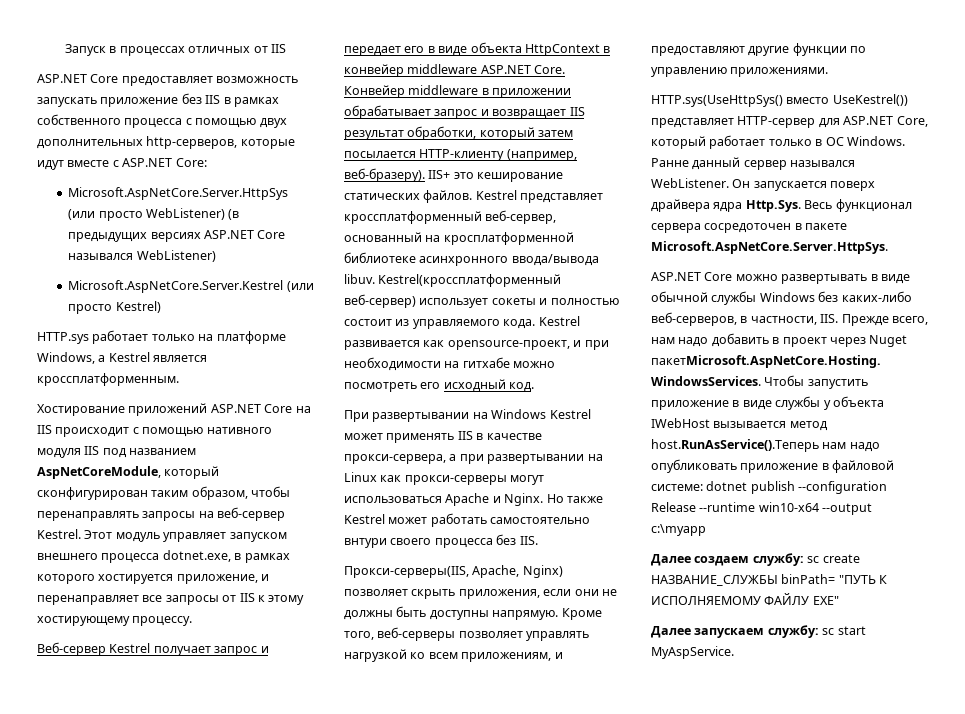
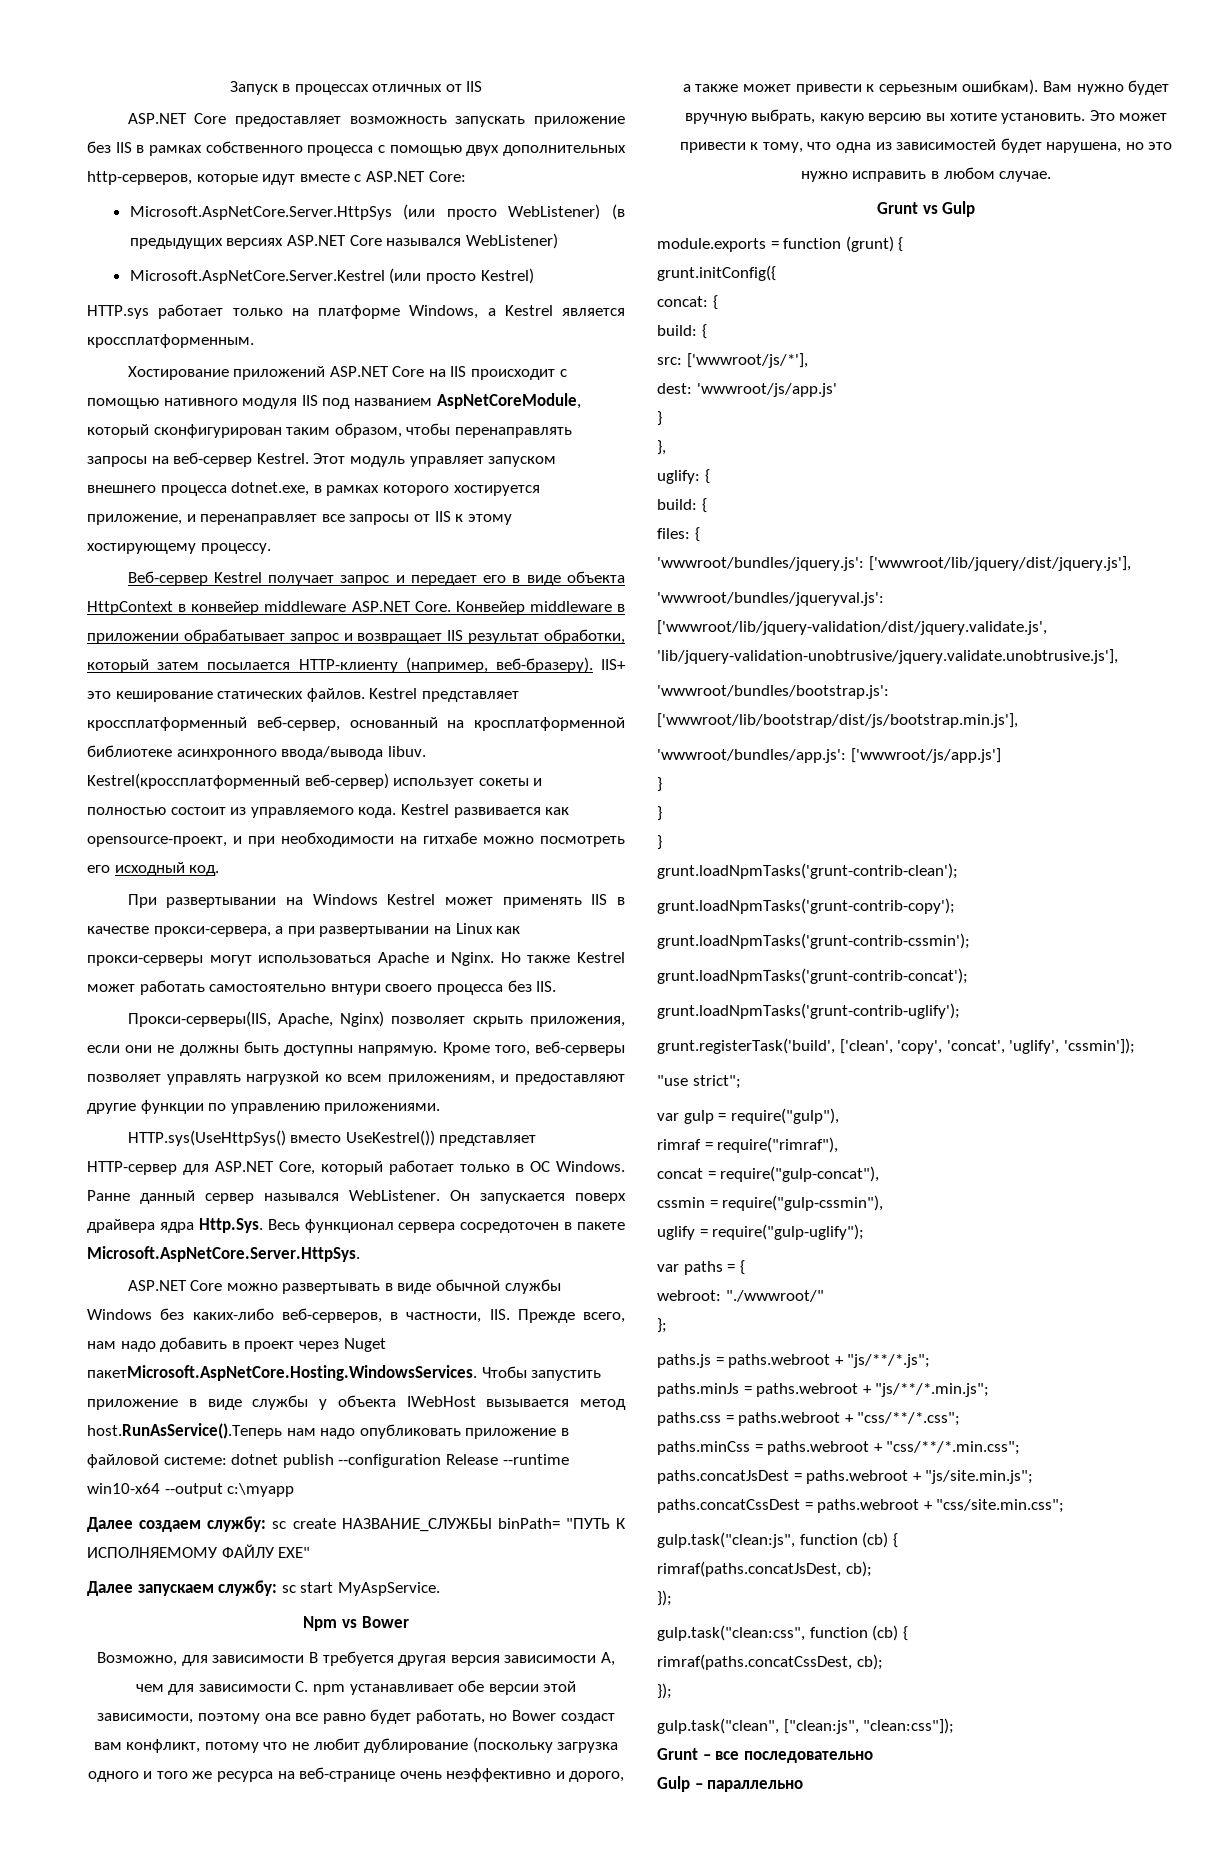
+ Npm vs Bower
+ Возможно, для зависимости B требуется другая версия зависимости A, чем для зависимости C. npm устанавливает обе версии этой зависимости, поэтому она все равно будет работать, но Bower создаст вам конфликт, потому что не любит дублирование (поскольку загрузка одного и того же ресурса на веб-странице очень неэффективно и дорого, а также может привести к серьезным ошибкам). Вам нужно будет вручную выбрать, какую версию вы хотите установить. Это может привести к тому, что одна из зависимостей будет нарушена, но это нужно исправить в любом случае.
+ Grunt vs Gulp
+ module.exports = function (grunt) {
+ grunt.initConfig({
+ concat: {
+ build: {
+ src: ['wwwroot/js/*'],
+ dest: 'wwwroot/js/app.js'
+ }
+ },
+ uglify: {
+ build: {
+ files: {
+ 'wwwroot/bundles/jquery.js': ['wwwroot/lib/jquery/dist/jquery.js'],
+ 'wwwroot/bundles/jqueryval.js': ['wwwroot/lib/jquery-validation/dist/jquery.validate.js', 'lib/jquery-validation-unobtrusive/jquery.validate.unobtrusive.js'],
+ 'wwwroot/bundles/bootstrap.js': ['wwwroot/lib/bootstrap/dist/js/bootstrap.min.js'],
+ 'wwwroot/bundles/app.js': ['wwwroot/js/app.js']
+ }
+ }
+ }
+ grunt.loadNpmTasks('grunt-contrib-clean');
+ grunt.loadNpmTasks('grunt-contrib-copy');
+ grunt.loadNpmTasks('grunt-contrib-cssmin');
+ grunt.loadNpmTasks('grunt-contrib-concat');
+ grunt.loadNpmTasks('grunt-contrib-uglify');
+ grunt.registerTask('build', ['clean', 'copy', 'concat', 'uglify', 'cssmin']);
+ "use strict";
+ var gulp = require("gulp"),
+ rimraf = require("rimraf"),
+ concat = require("gulp-concat"),
+ cssmin = require("gulp-cssmin"),
+ uglify = require("gulp-uglify");
+ var paths = {
+ webroot: "./wwwroot/"
+ };
+ paths.js = paths.webroot + "js/**/*.js";
+ paths.minJs = paths.webroot + "js/**/*.min.js";
+ paths.css = paths.webroot + "css/**/*.css";
+ paths.minCss = paths.webroot + "css/**/*.min.css";
+ paths.concatJsDest = paths.webroot + "js/site.min.js";
+ paths.concatCssDest = paths.webroot + "css/site.min.css";
+ gulp.task("clean:js", function (cb) {
+ rimraf(paths.concatJsDest, cb);
+ });
+ gulp.task("clean:css", function (cb) {
+ rimraf(paths.concatCssDest, cb);
+ });
+ gulp.task("clean", ["clean:js", "clean:css"]);
+ Grunt – все последовательно
+ Gulp – параллельно

